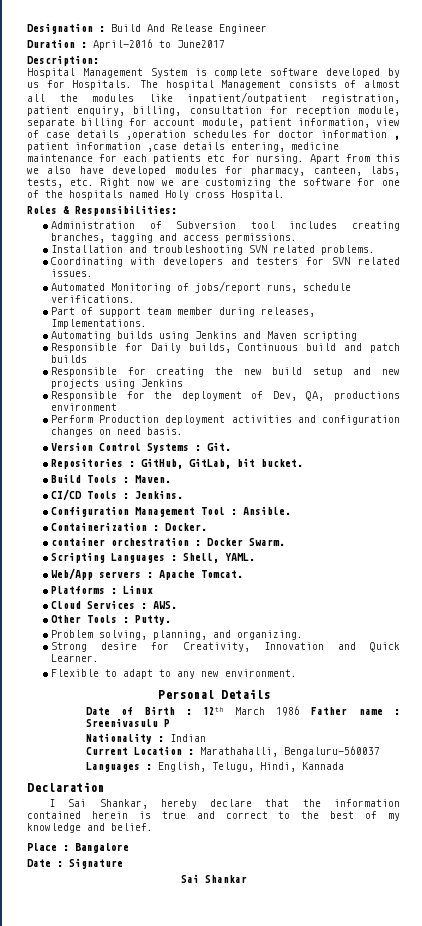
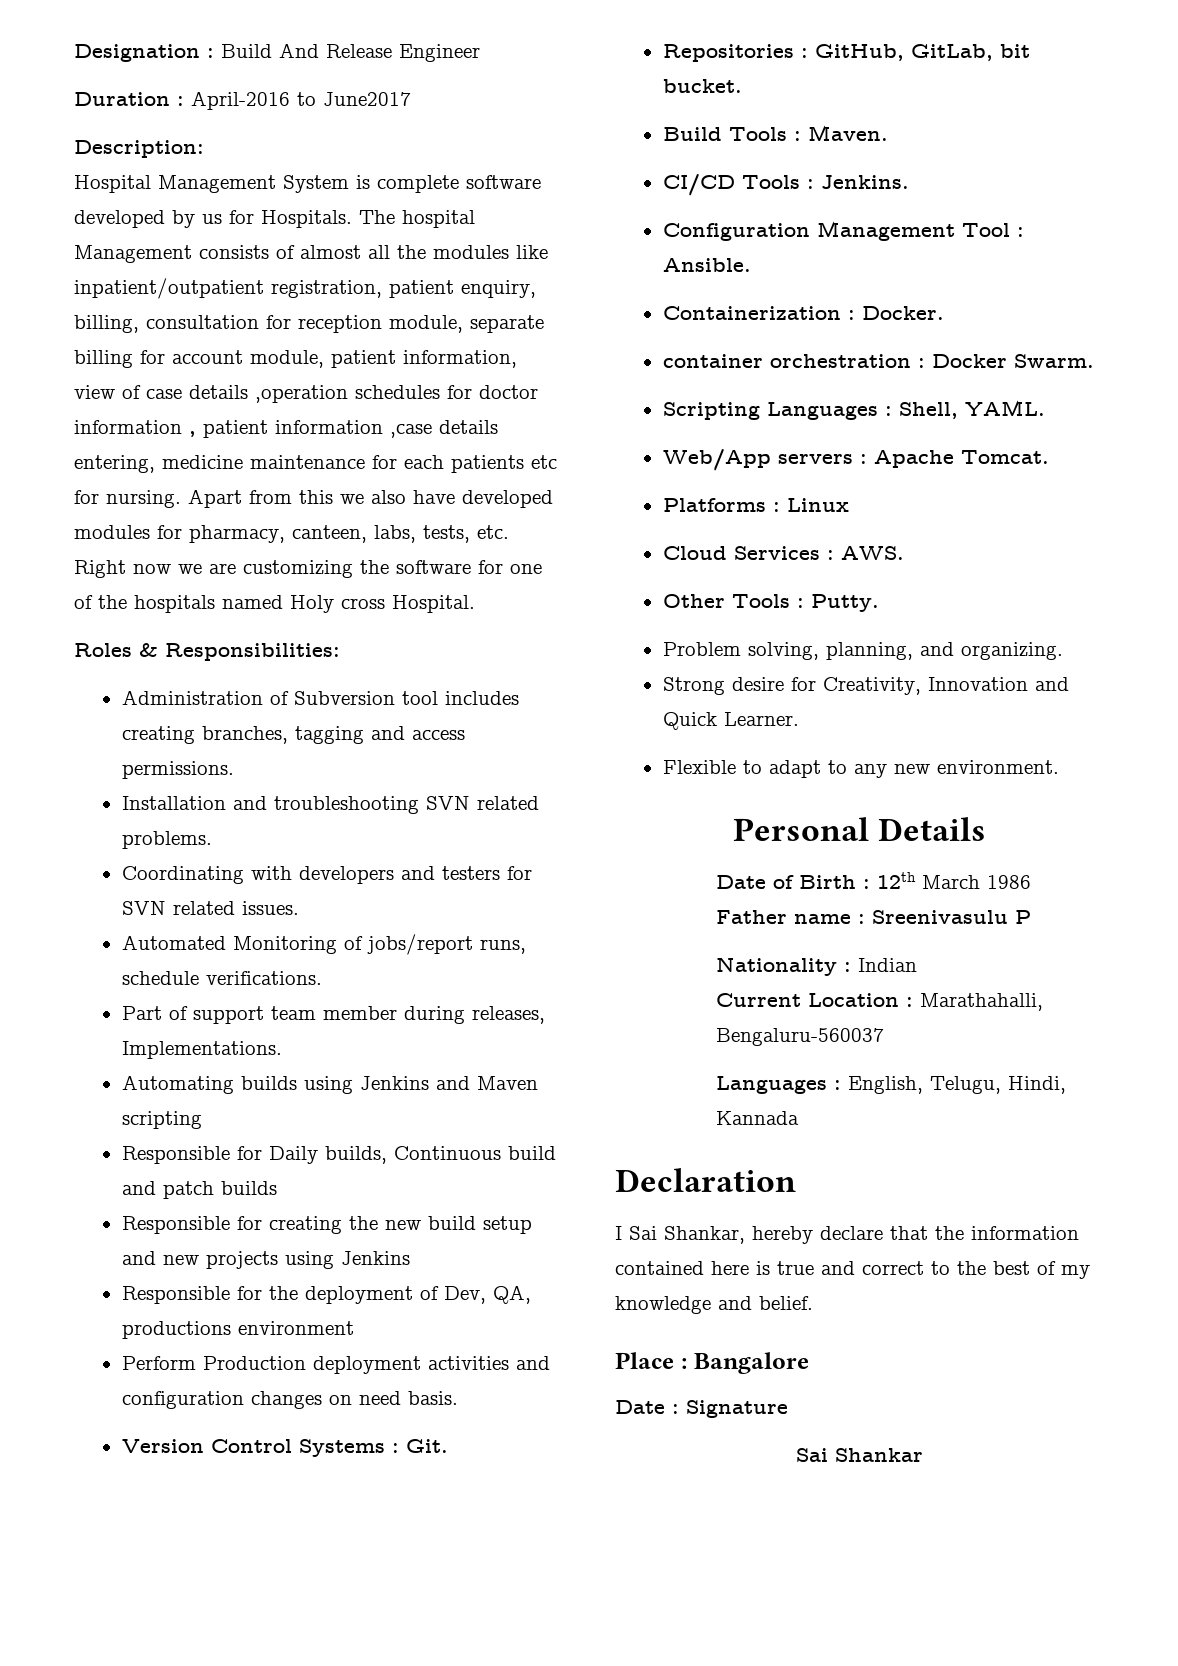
- I Sai Shankar, hereby declare that the information contained herein is true and correct to the best of my knowledge and belief.
+ I Sai Shankar, hereby declare that the information contained here is true and correct to the best of my knowledge and belief.

